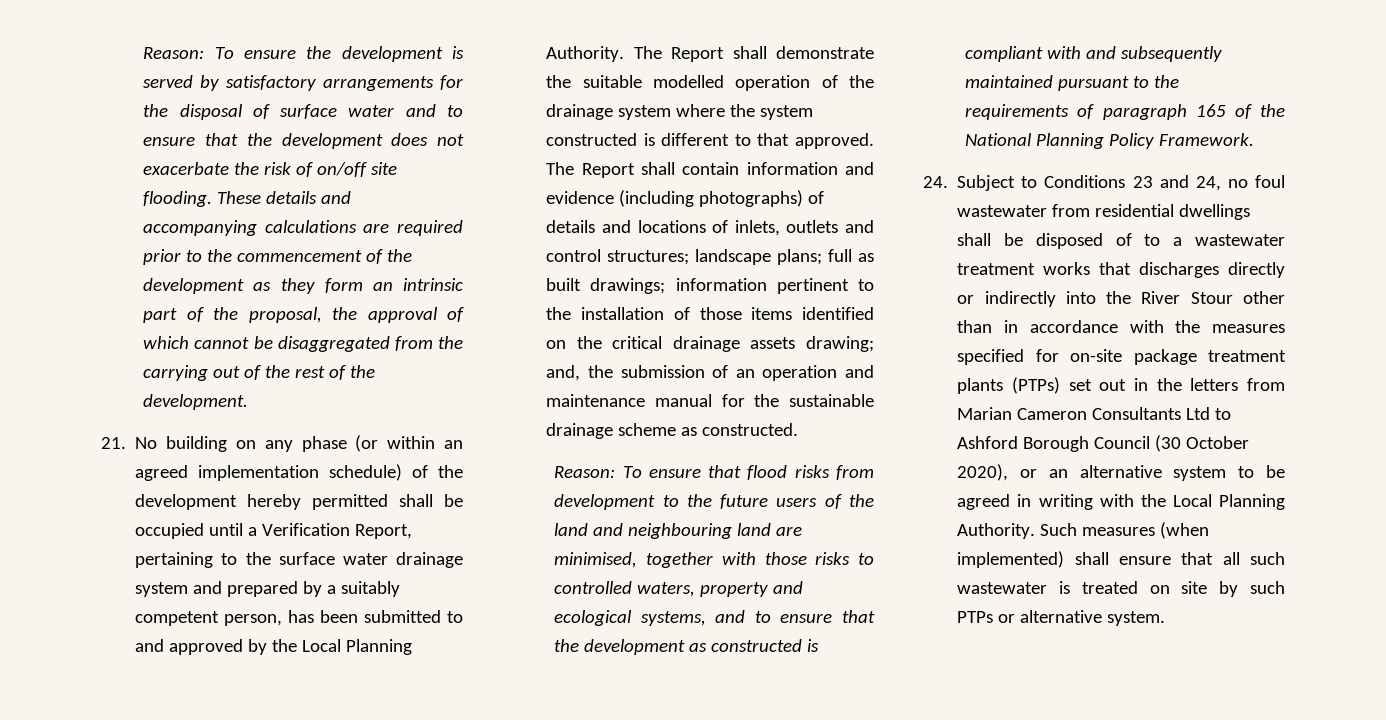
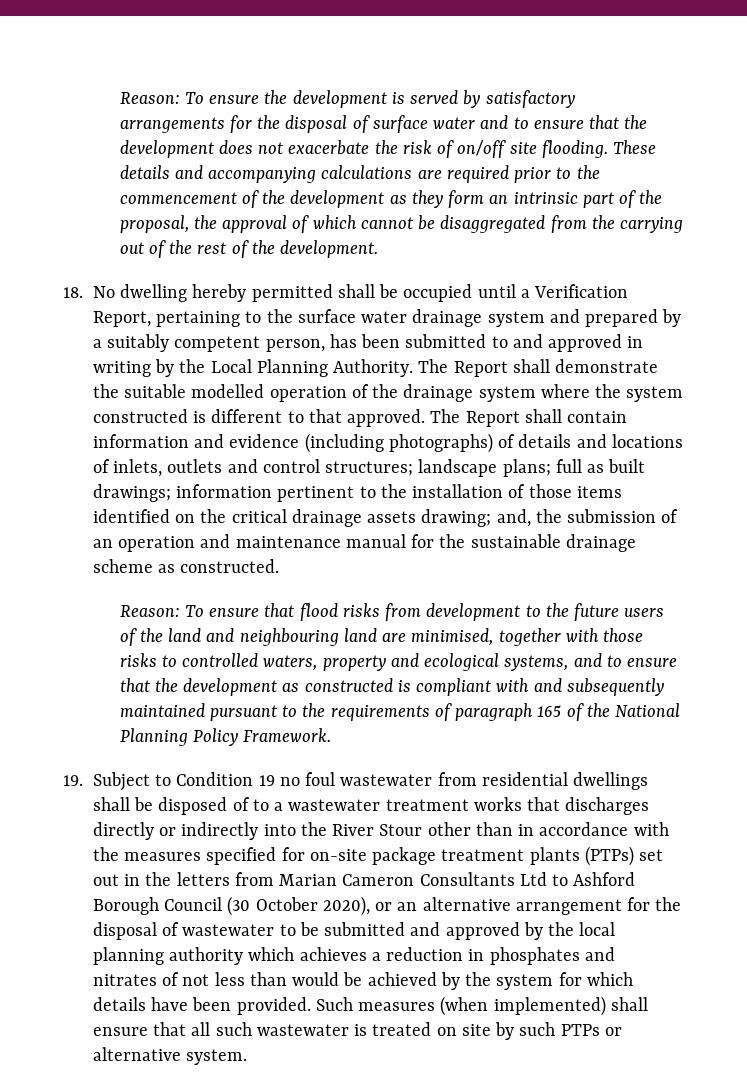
- 21. No building on any phase (or within an agreed implementation schedule) of the development hereby permitted shall be occupied until a Verification Report, pertaining to the surface water drainage system and prepared by a suitably competent person, has been submitted to and approved by the Local Planning Authority.
+ 18. No dwelling hereby permitted shall be occupied until a Verification Report, pertaining to the surface water drainage system and prepared by a suitably competent person, has been submitted to and approved in writing by the Local Planning Authority.
- 24. Subject to Conditions 23 and 24, no foul wastewater from residential dwellings shall be disposed of to a wastewater treatment works that discharges directly or indirectly into the River Stour other than in accordance with the measures specified for on-site package treatment plants (PTPs) set out in the letters from Marian Cameron Consultants Ltd to Ashford Borough Council (30 October 2020), or an alternative system to be agreed in writing with the Local Planning Authority.
+ 19. Subject to Condition 19 no foul wastewater from residential dwellings shall be disposed of to a wastewater treatment works that discharges directly or indirectly into the River Stour other than in accordance with the measures specified for on-site package treatment plants (PTPs) set out in the letters from Marian Cameron Consultants Ltd to Ashford Borough Council (30 October 2020), or an alternative arrangement for the disposal of wastewater to be submitted and approved by the local planning authority which achieves a reduction in phosphates and nitrates of not less than would be achieved by the system for which details have been provided.

